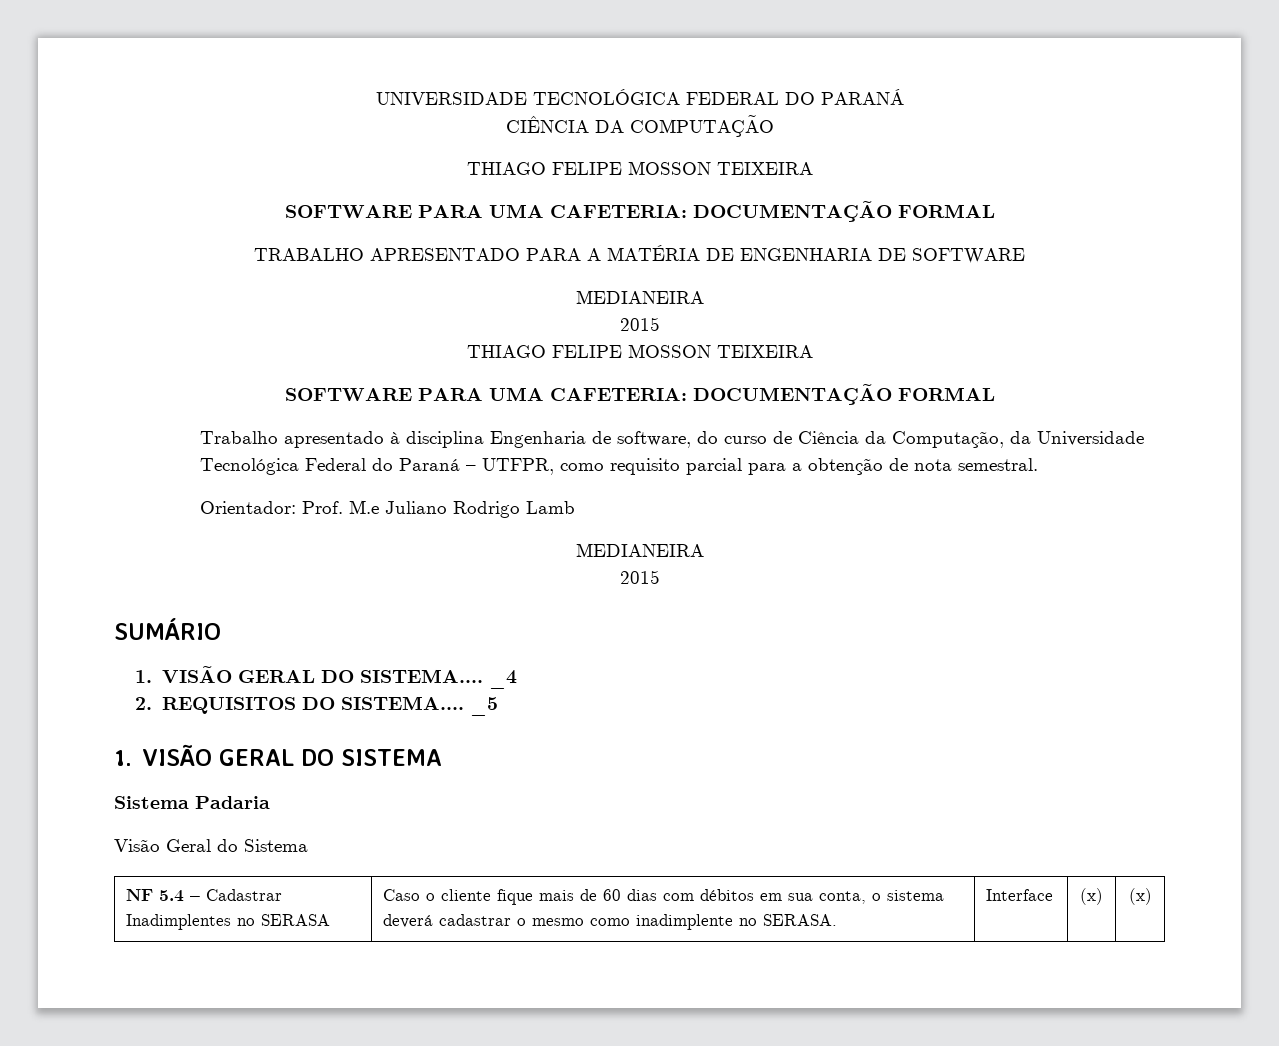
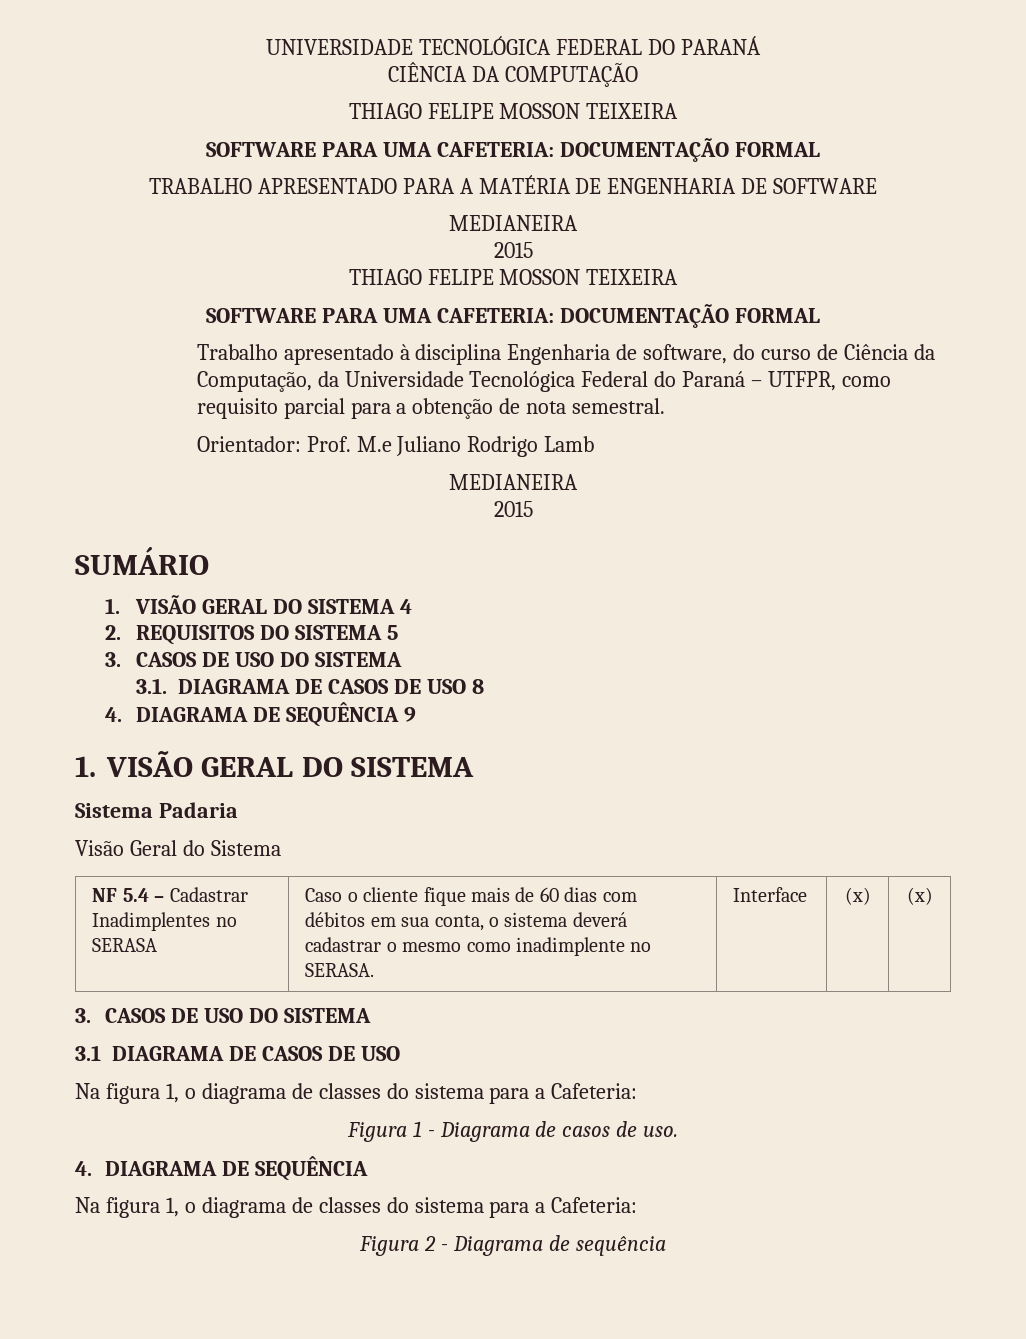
- 1. VISÃO GERAL DO SISTEMA.... _4
+ 1. VISÃO GERAL DO SISTEMA 4
- 2. REQUISITOS DO SISTEMA.... _5
+ 2. REQUISITOS DO SISTEMA 5
+ 3. CASOS DE USO DO SISTEMA
+ 3.1. DIAGRAMA DE CASOS DE USO 8
+ 4. DIAGRAMA DE SEQUÊNCIA 9
  NF 5.4 – Cadastrar Inadimplentes no SERASA | Caso o cliente fique mais de 60 dias com débitos em sua conta, o sistema deverá cadastrar o mesmo como inadimplente no SERASA. | Interface | (x) | (x)
+ 3. CASOS DE USO DO SISTEMA
+ 3.1 DIAGRAMA DE CASOS DE USO
+ Na figura 1, o diagrama de classes do sistema para a Cafeteria:
+ Figura 1 - Diagrama de casos de uso.
+ 4. DIAGRAMA DE SEQUÊNCIA
+ Na figura 1, o diagrama de classes do sistema para a Cafeteria:
+ Figura 2 - Diagrama de sequência

